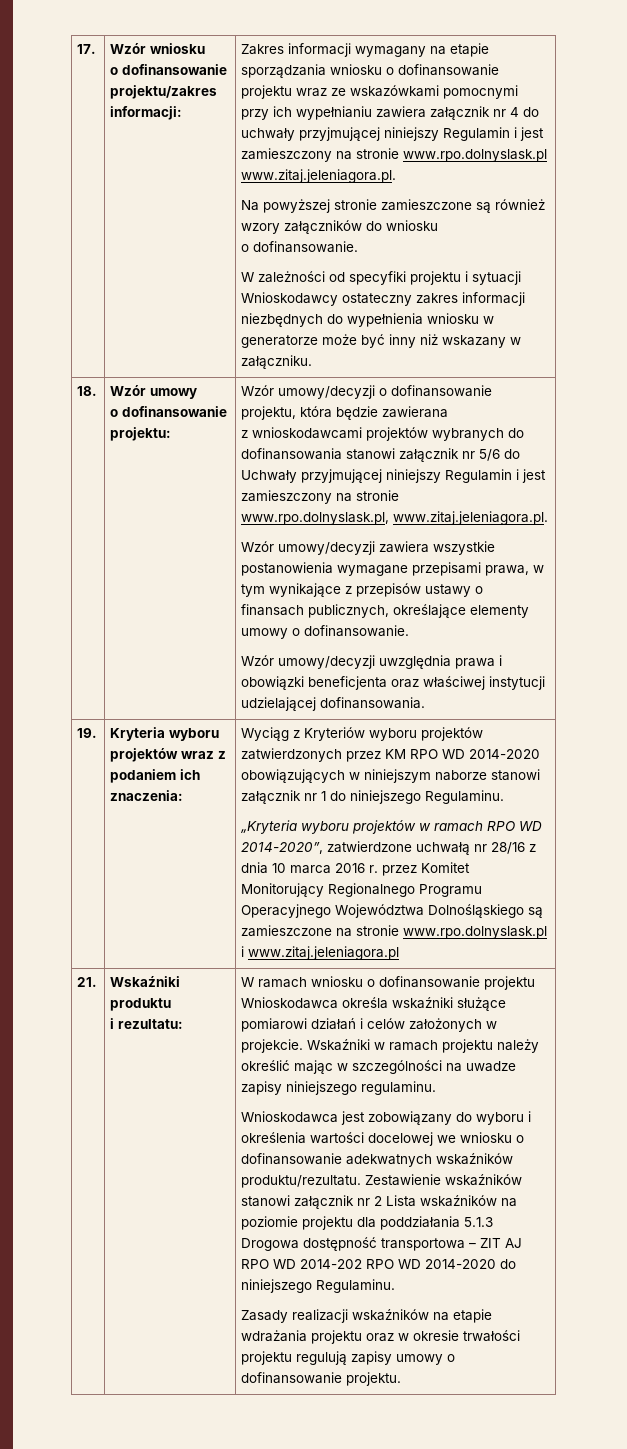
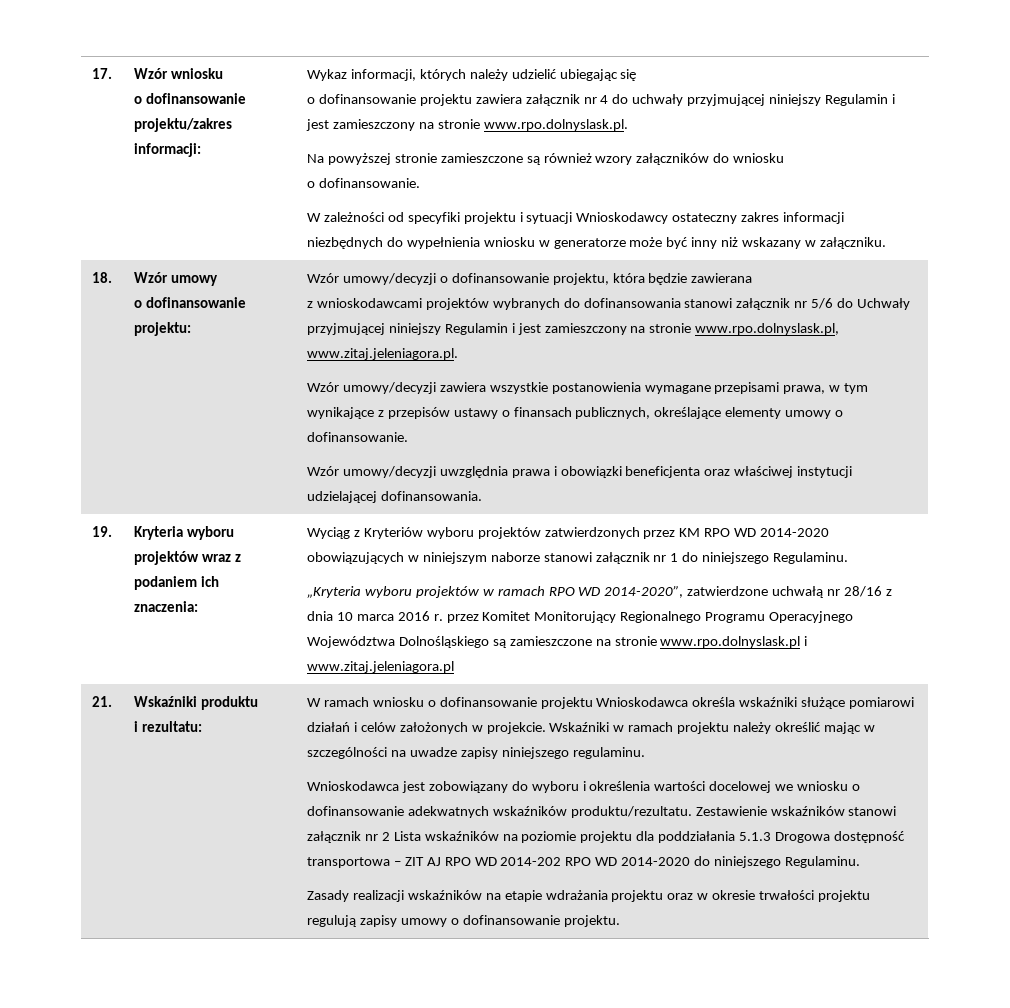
- Zakres informacji wymagany na etapie sporządzania wniosku o dofinansowanie projektu wraz ze wskazówkami pomocnymi przy ich wypełnianiu zawiera załącznik nr 4 do uchwały przyjmującej niniejszy Regulamin i jest zamieszczony na stronie www.rpo.dolnyslask.pl www.zitaj.jeleniagora.pl.
+ Wykaz informacji, których należy udzielić ubiegając się
+ o dofinansowanie projektu zawiera załącznik nr 4 do uchwały przyjmującej niniejszy Regulamin i jest zamieszczony na stronie www.rpo.dolnyslask.pl.

